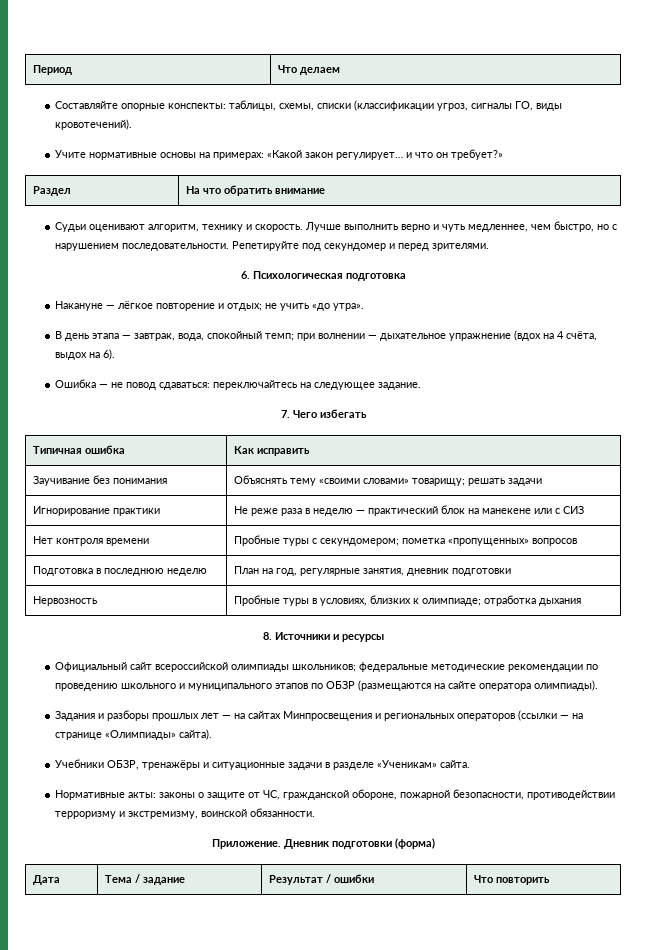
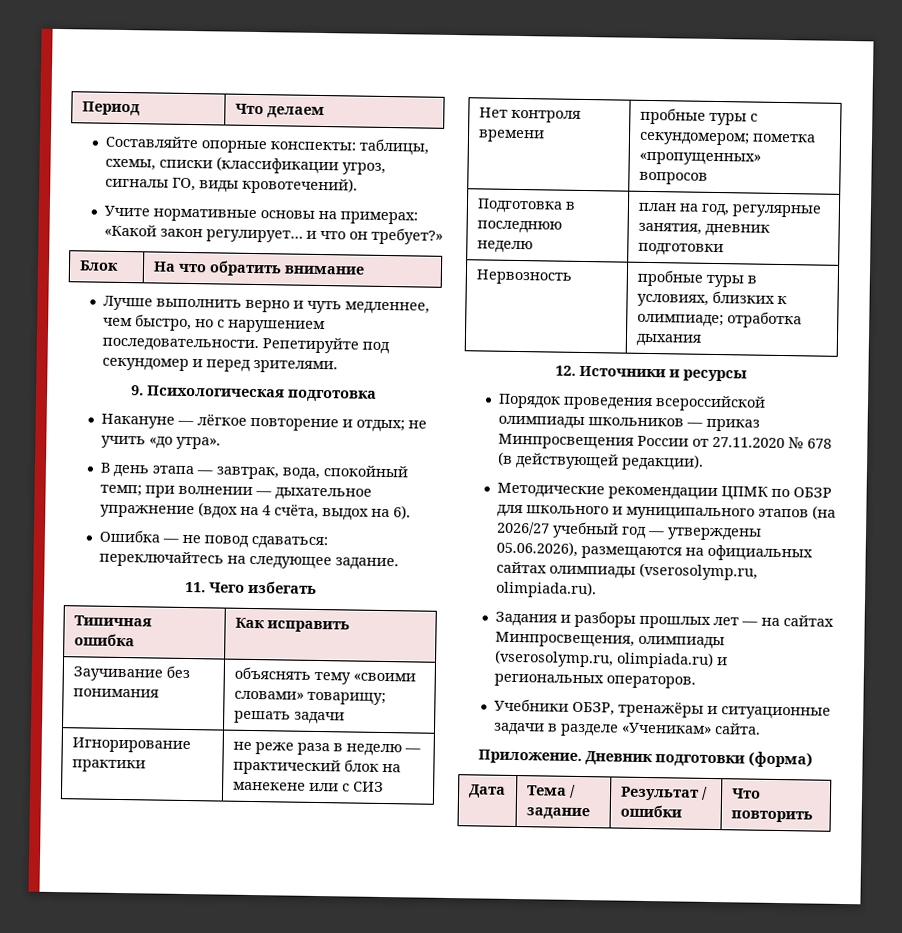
- Раздел | На что обратить внимание
+ Блок | На что обратить внимание
- Судьи оценивают алгоритм, технику и скорость.
- 6. Психологическая подготовка
+ 9. Психологическая подготовка
- 7. Чего избегать
+ 11. Чего избегать
- Заучивание без понимания | Объяснять тему «своими словами» товарищу; решать задачи
+ Заучивание без понимания | объяснять тему «своими словами» товарищу; решать задачи
- Игнорирование практики | Не реже раза в неделю — практический блок на манекене или с СИЗ
+ Игнорирование практики | не реже раза в неделю — практический блок на манекене или с СИЗ
- Нет контроля времени | Пробные туры с секундомером; пометка «пропущенных» вопросов
+ Нет контроля времени | пробные туры с секундомером; пометка «пропущенных» вопросов
- Подготовка в последнюю неделю | План на год, регулярные занятия, дневник подготовки
+ Подготовка в последнюю неделю | план на год, регулярные занятия, дневник подготовки
- Нервозность | Пробные туры в условиях, близких к олимпиаде; отработка дыхания
+ Нервозность | пробные туры в условиях, близких к олимпиаде; отработка дыхания
- 8. Источники и ресурсы
+ 12. Источники и ресурсы
- Официальный сайт всероссийской олимпиады школьников; федеральные методические рекомендации по проведению школьного и муниципального этапов по ОБЗР (размещаются на сайте оператора олимпиады).
+ Порядок проведения всероссийской олимпиады школьников — приказ Минпросвещения России от 27.11.2020 № 678 (в действующей редакции).
+ Методические рекомендации ЦПМК по ОБЗР для школьного и муниципального этапов (на 2026/27 учебный год — утверждены 05.06.2026), размещаются на официальных сайтах олимпиады (vserosolymp.ru, olimpiada.ru).
- Задания и разборы прошлых лет — на сайтах Минпросвещения и региональных операторов (ссылки — на странице «Олимпиады» сайта).
+ Задания и разборы прошлых лет — на сайтах Минпросвещения, олимпиады (vserosolymp.ru, olimpiada.ru) и региональных операторов.
- Нормативные акты: законы о защите от ЧС, гражданской обороне, пожарной безопасности, противодействии терроризму и экстремизму, воинской обязанности.

